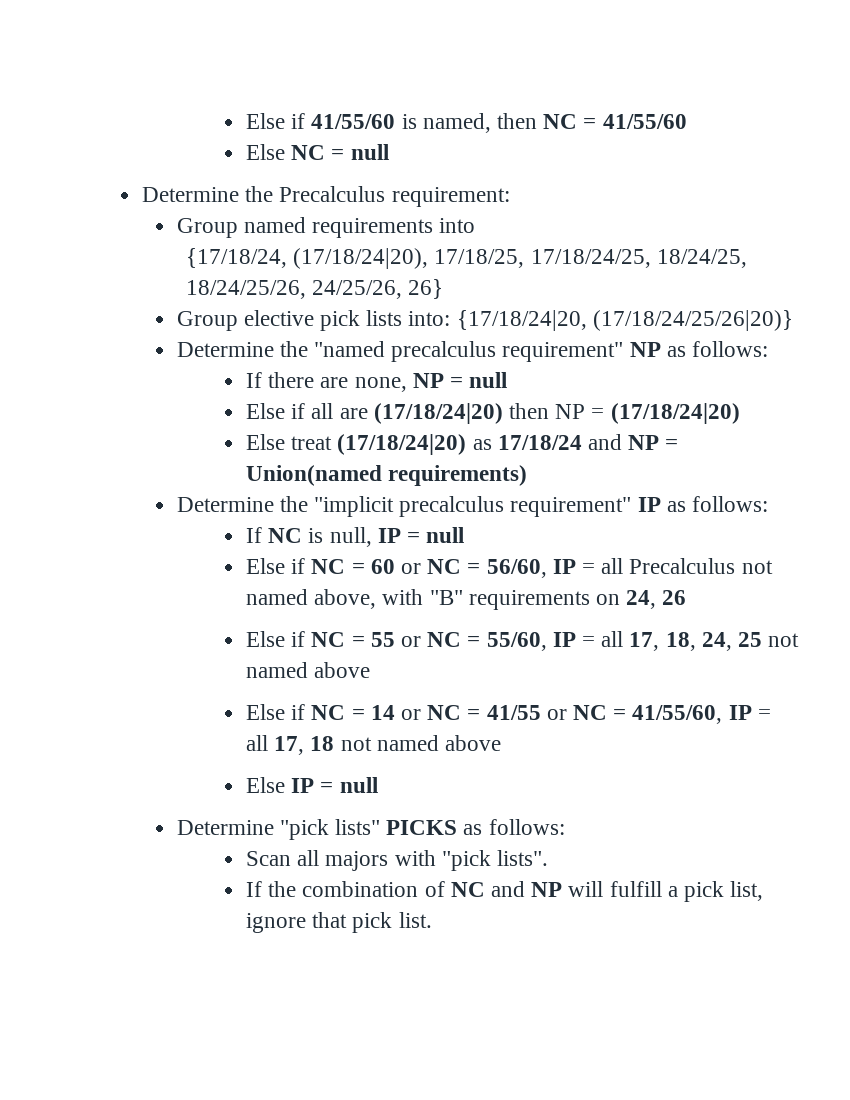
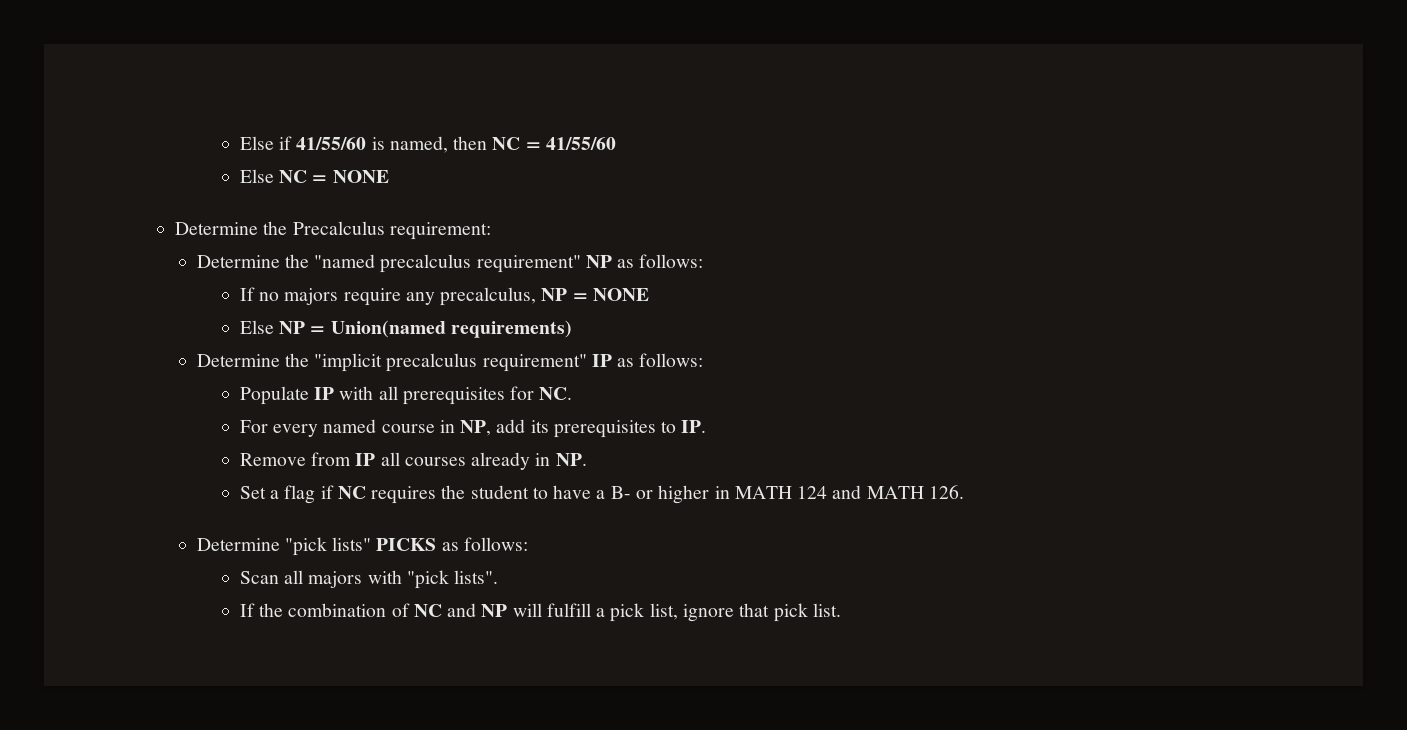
- Else NC = null
+ Else NC = NONE
- Group named requirements into
- {17/18/24, (17/18/24|20), 17/18/25, 17/18/24/25, 18/24/25, 18/24/25/26, 24/25/26, 26}
- Group elective pick lists into: {17/18/24|20, (17/18/24/25/26|20)}
- If there are none, NP = null
- Else if all are (17/18/24|20) then NP = (17/18/24|20)
- Else treat (17/18/24|20) as 17/18/24 and NP = Union(named requirements)
+ If no majors require any precalculus, NP = NONE
+ Else NP = Union(named requirements)
- If NC is null, IP = null
- Else if NC = 60 or NC = 56/60, IP = all Precalculus not named above, with "B" requirements on 24, 26
- Else if NC = 55 or NC = 55/60, IP = all 17, 18, 24, 25 not named above
- Else if NC = 14 or NC = 41/55 or NC = 41/55/60, IP = all 17, 18 not named above
- Else IP = null
+ Populate IP with all prerequisites for NC.
+ For every named course in NP, add its prerequisites to IP.
+ Remove from IP all courses already in NP.
+ Set a flag if NC requires the student to have a B- or higher in MATH 124 and MATH 126.

